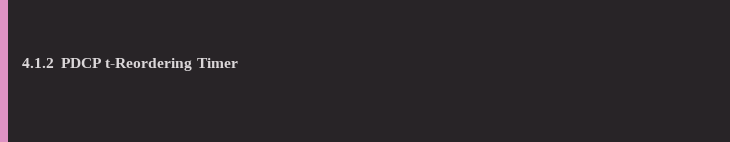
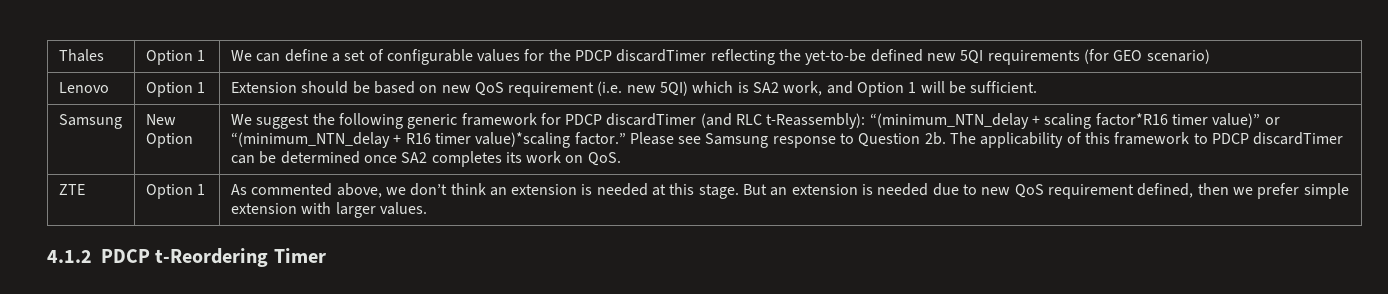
+ Thales | Option 1 | We can define a set of configurable values for the PDCP discardTimer reflecting the yet-to-be defined new 5QI requirements (for GEO scenario)
+ Lenovo | Option 1 | Extension should be based on new QoS requirement (i.e. new 5QI) which is SA2 work, and Option 1 will be sufficient.
+ Samsung | New Option | We suggest the following generic framework for PDCP discardTimer (and RLC t-Reassembly): “(minimum_NTN_delay + scaling factor*R16 timer value)” or “(minimum_NTN_delay + R16 timer value)*scaling factor.” Please see Samsung response to Question 2b. The applicability of this framework to PDCP discardTimer can be determined once SA2 completes its work on QoS.
+ ZTE | Option 1 | As commented above, we don’t think an extension is needed at this stage. But an extension is needed due to new QoS requirement defined, then we prefer simple extension with larger values.

